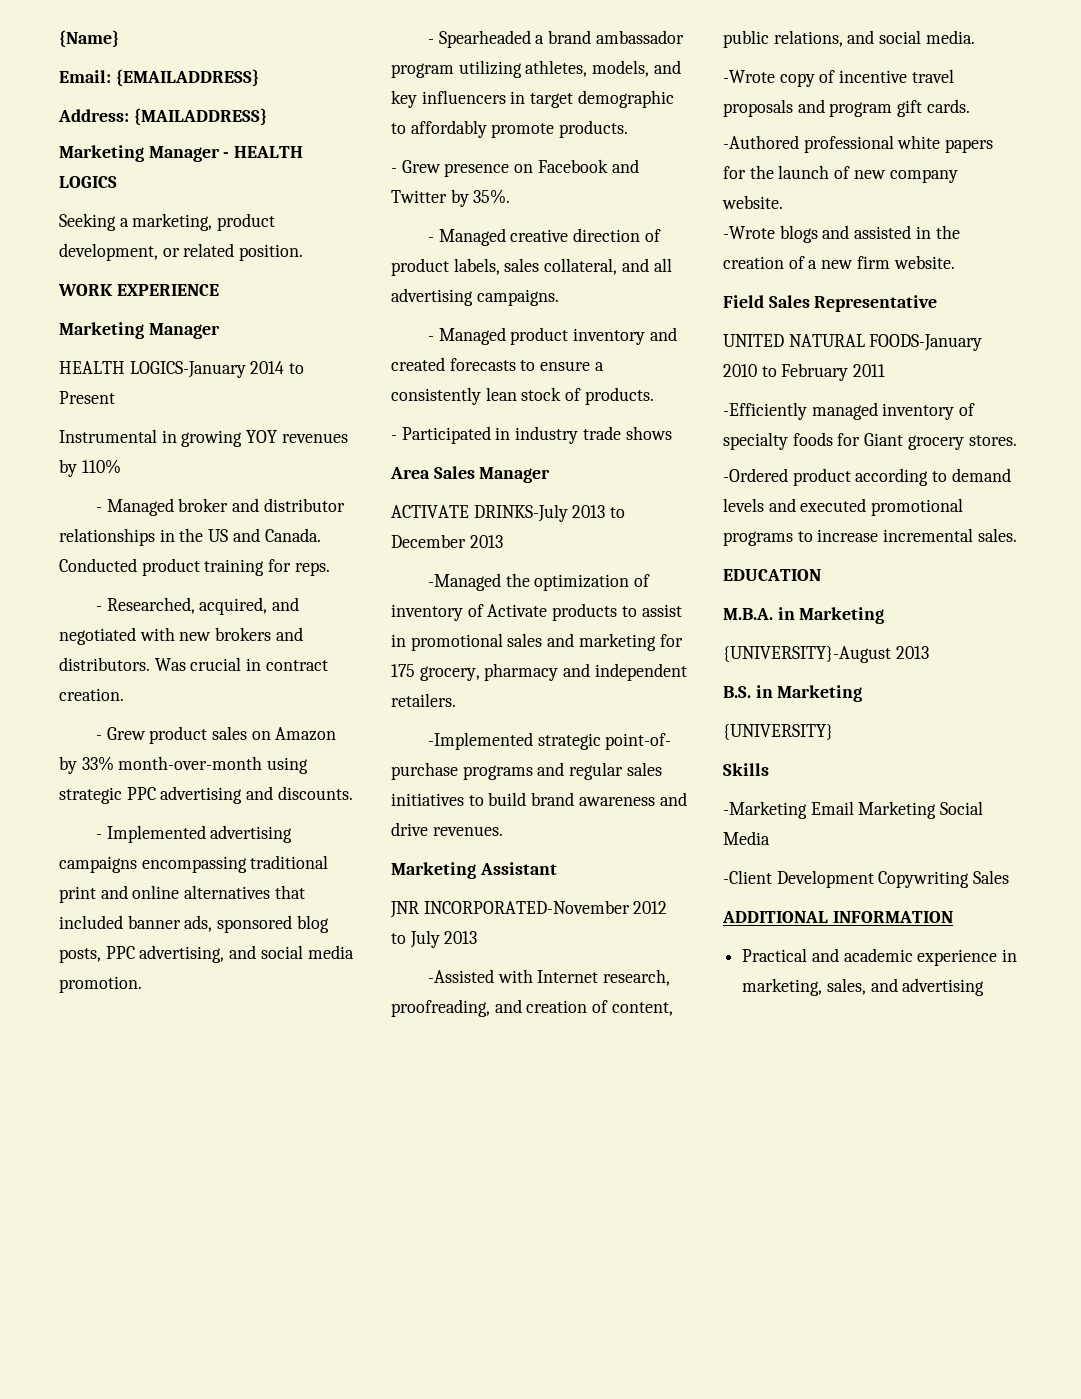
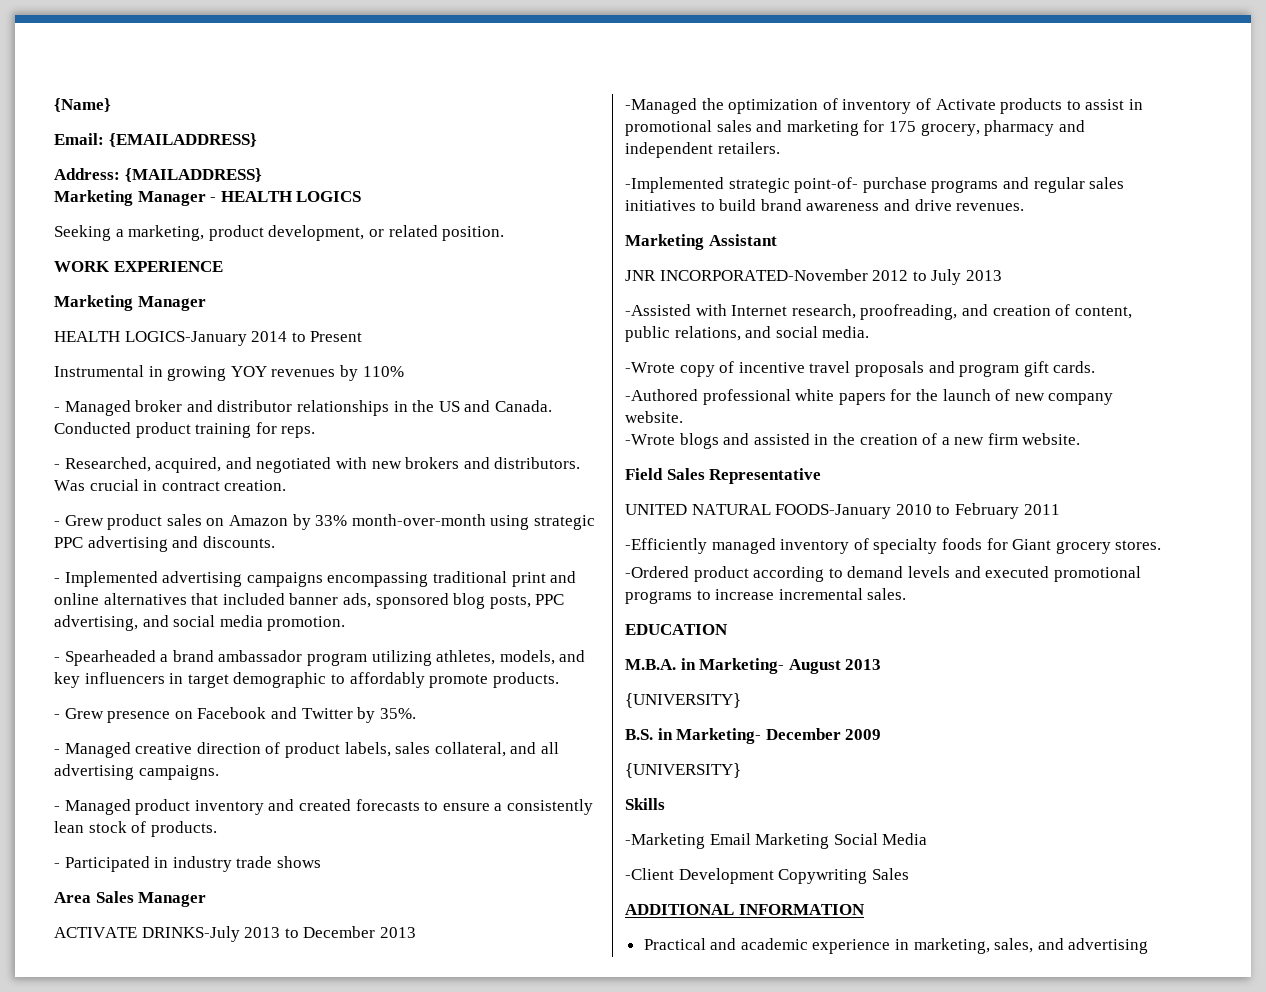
- M.B.A. in Marketing
- {UNIVERSITY}-August 2013
+ M.B.A. in Marketing- August 2013
+ {UNIVERSITY}
- B.S. in Marketing
+ B.S. in Marketing- December 2009

